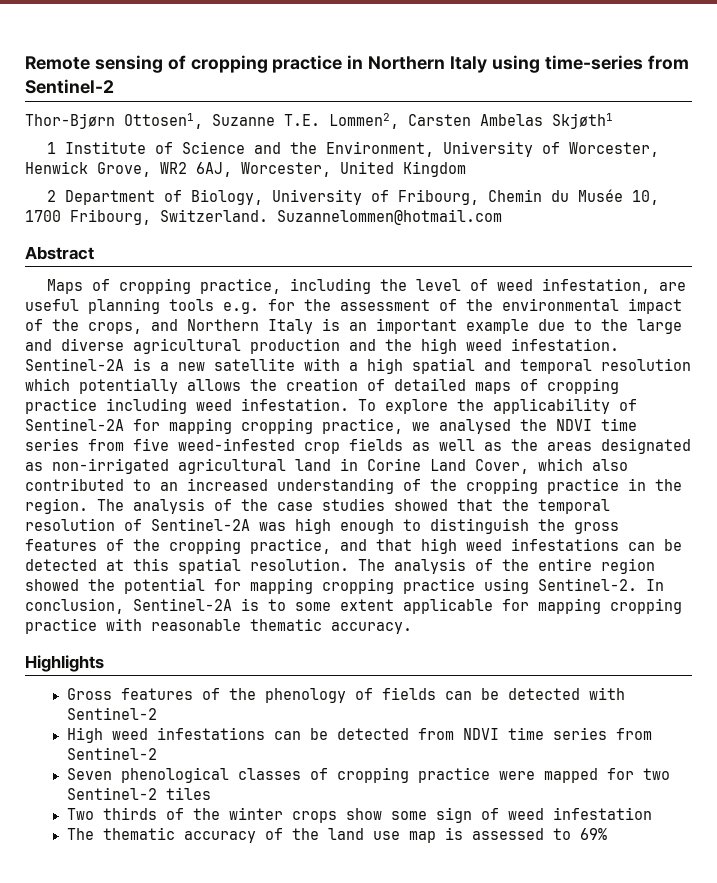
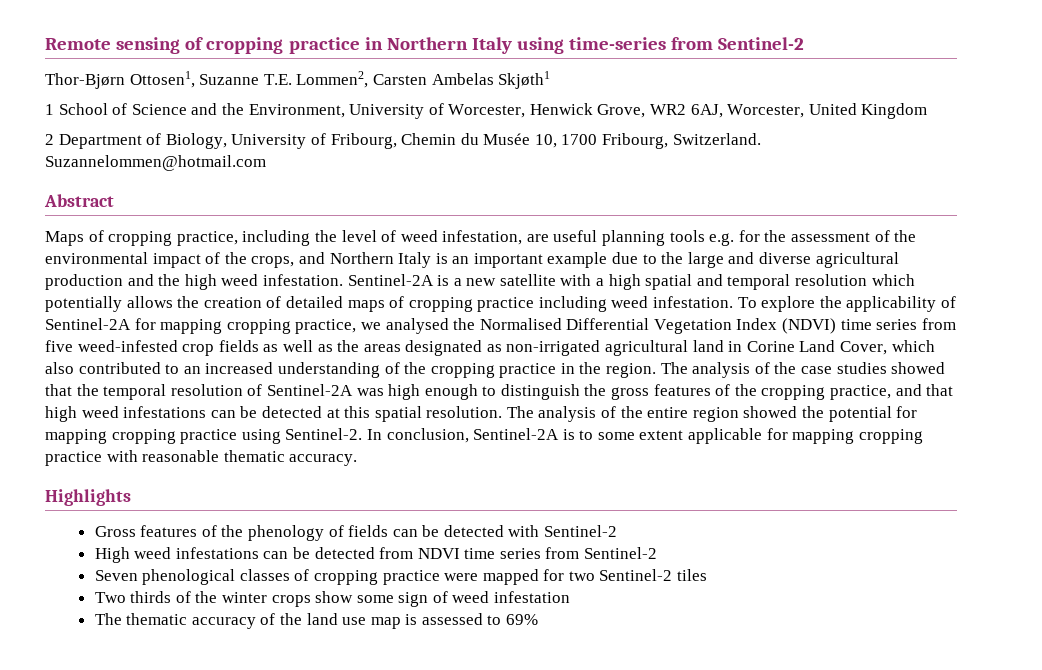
- 1 Institute of Science and the Environment, University of Worcester, Henwick Grove, WR2 6AJ, Worcester, United Kingdom
+ 1 School of Science and the Environment, University of Worcester, Henwick Grove, WR2 6AJ, Worcester, United Kingdom
- To explore the applicability of Sentinel-2A for mapping cropping practice, we analysed the NDVI time series from five weed-infested crop fields as well as the areas designated as non-irrigated agricultural land in Corine Land Cover, which also contributed to an increased understanding of the cropping practice in the region.
+ To explore the applicability of Sentinel-2A for mapping cropping practice, we analysed the Normalised Differential Vegetation Index (NDVI) time series from five weed-infested crop fields as well as the areas designated as non-irrigated agricultural land in Corine Land Cover, which also contributed to an increased understanding of the cropping practice in the region.

